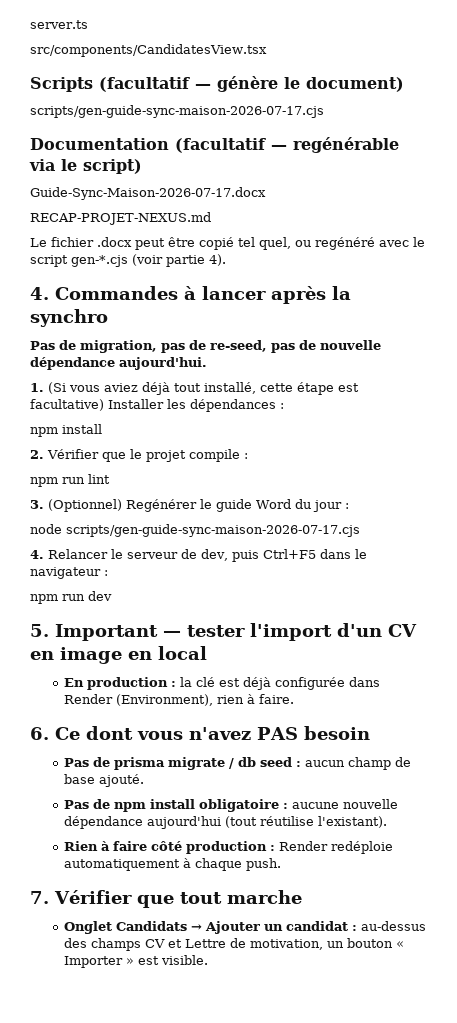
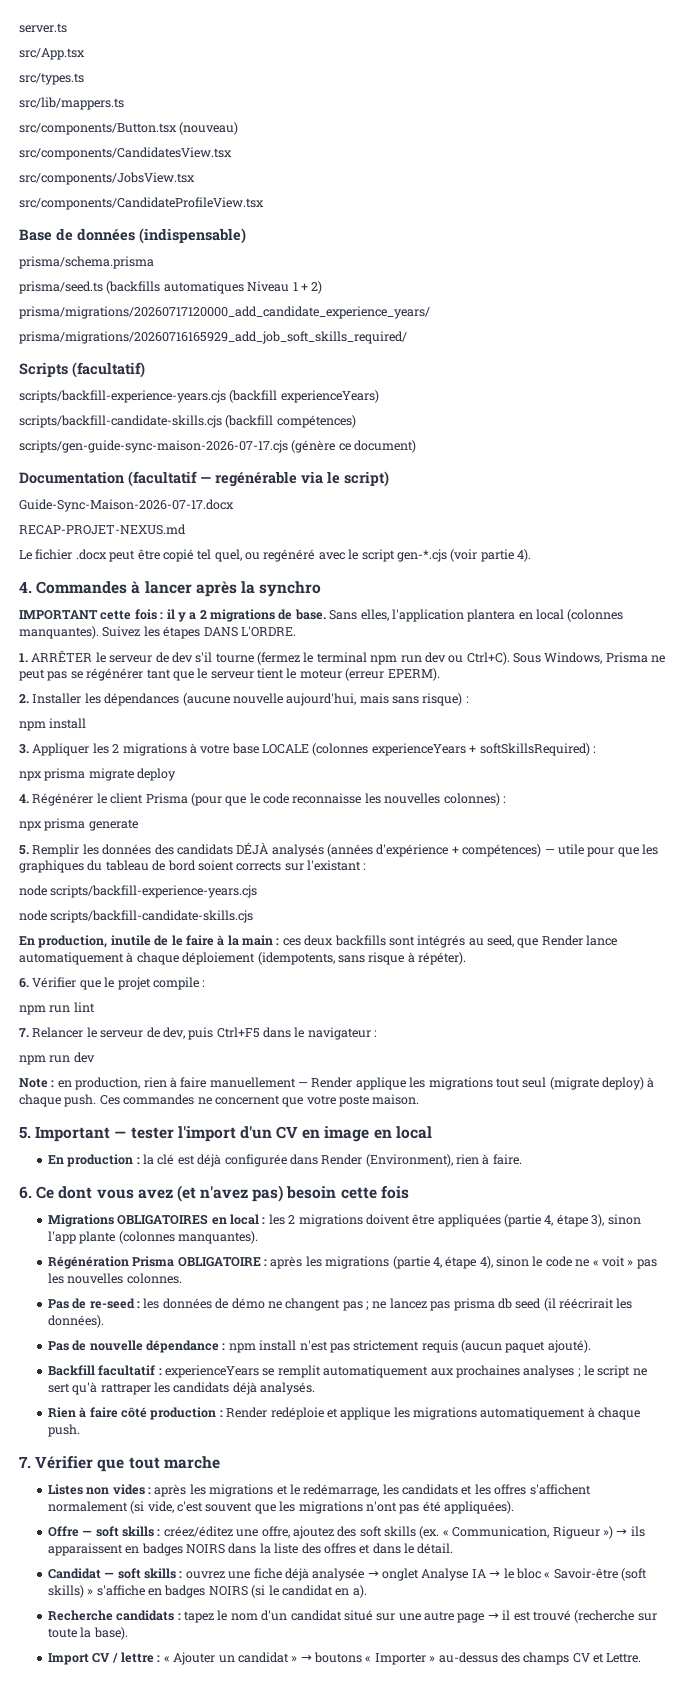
+ src/App.tsx
+ src/types.ts
+ src/lib/mappers.ts
+ src/components/Button.tsx (nouveau)
  src/components/CandidatesView.tsx
- Scripts (facultatif — génère le document)
- scripts/gen-guide-sync-maison-2026-07-17.cjs
+ src/components/JobsView.tsx
+ src/components/CandidateProfileView.tsx
+ Base de données (indispensable)
+ prisma/schema.prisma
+ prisma/seed.ts (backfills automatiques Niveau 1 + 2)
+ prisma/migrations/20260717120000_add_candidate_experience_years/
+ prisma/migrations/20260716165929_add_job_soft_skills_required/
+ Scripts (facultatif)
+ scripts/backfill-experience-years.cjs (backfill experienceYears)
+ scripts/backfill-candidate-skills.cjs (backfill compétences)
+ scripts/gen-guide-sync-maison-2026-07-17.cjs (génère ce document)
- Pas de migration, pas de re-seed, pas de nouvelle dépendance aujourd'hui.
- 1. (Si vous aviez déjà tout installé, cette étape est facultative) Installer les dépendances :
+ IMPORTANT cette fois : il y a 2 migrations de base. Sans elles, l'application plantera en local (colonnes manquantes). Suivez les étapes DANS L'ORDRE.
+ 1. ARRÊTER le serveur de dev s'il tourne (fermez le terminal npm run dev ou Ctrl+C). Sous Windows, Prisma ne peut pas se régénérer tant que le serveur tient le moteur (erreur EPERM).
+ 2. Installer les dépendances (aucune nouvelle aujourd'hui, mais sans risque) :
  npm install
- 2. Vérifier que le projet compile :
+ 3. Appliquer les 2 migrations à votre base LOCALE (colonnes experienceYears + softSkillsRequired) :
+ npx prisma migrate deploy
+ 4. Régénérer le client Prisma (pour que le code reconnaisse les nouvelles colonnes) :
+ npx prisma generate
+ 5. Remplir les données des candidats DÉJÀ analysés (années d'expérience + compétences) — utile pour que les graphiques du tableau de bord soient corrects sur l'existant :
+ node scripts/backfill-experience-years.cjs
+ node scripts/backfill-candidate-skills.cjs
+ En production, inutile de le faire à la main : ces deux backfills sont intégrés au seed, que Render lance automatiquement à chaque déploiement (idempotents, sans risque à répéter).
+ 6. Vérifier que le projet compile :
- 3. (Optionnel) Regénérer le guide Word du jour :
- node scripts/gen-guide-sync-maison-2026-07-17.cjs
- 4. Relancer le serveur de dev, puis Ctrl+F5 dans le navigateur :
+ 7. Relancer le serveur de dev, puis Ctrl+F5 dans le navigateur :
+ Note : en production, rien à faire manuellement — Render applique les migrations tout seul (migrate deploy) à chaque push. Ces commandes ne concernent que votre poste maison.
- 6. Ce dont vous n'avez PAS besoin
- Pas de prisma migrate / db seed : aucun champ de base ajouté.
- Pas de npm install obligatoire : aucune nouvelle dépendance aujourd'hui (tout réutilise l'existant).
+ 6. Ce dont vous avez (et n'avez pas) besoin cette fois
+ Migrations OBLIGATOIRES en local : les 2 migrations doivent être appliquées (partie 4, étape 3), sinon l'app plante (colonnes manquantes).
+ Régénération Prisma OBLIGATOIRE : après les migrations (partie 4, étape 4), sinon le code ne « voit » pas les nouvelles colonnes.
+ Pas de re-seed : les données de démo ne changent pas ; ne lancez pas prisma db seed (il réécrirait les données).
+ Pas de nouvelle dépendance : npm install n'est pas strictement requis (aucun paquet ajouté).
+ Backfill facultatif : experienceYears se remplit automatiquement aux prochaines analyses ; le script ne sert qu'à rattraper les candidats déjà analysés.
- Rien à faire côté production : Render redéploie automatiquement à chaque push.
+ Rien à faire côté production : Render redéploie et applique les migrations automatiquement à chaque push.
- Onglet Candidats → Ajouter un candidat : au-dessus des champs CV et Lettre de motivation, un bouton « Importer » est visible.
+ Listes non vides : après les migrations et le redémarrage, les candidats et les offres s'affichent normalement (si vide, c'est souvent que les migrations n'ont pas été appliquées).
+ Offre — soft skills : créez/éditez une offre, ajoutez des soft skills (ex. « Communication, Rigueur ») → ils apparaissent en badges NOIRS dans la liste des offres et dans le détail.
+ Candidat — soft skills : ouvrez une fiche déjà analysée → onglet Analyse IA → le bloc « Savoir-être (soft skills) » s'affiche en badges NOIRS (si le candidat en a).
+ Recherche candidats : tapez le nom d'un candidat situé sur une autre page → il est trouvé (recherche sur toute la base).
+ Import CV / lettre : « Ajouter un candidat » → boutons « Importer » au-dessus des champs CV et Lettre.

